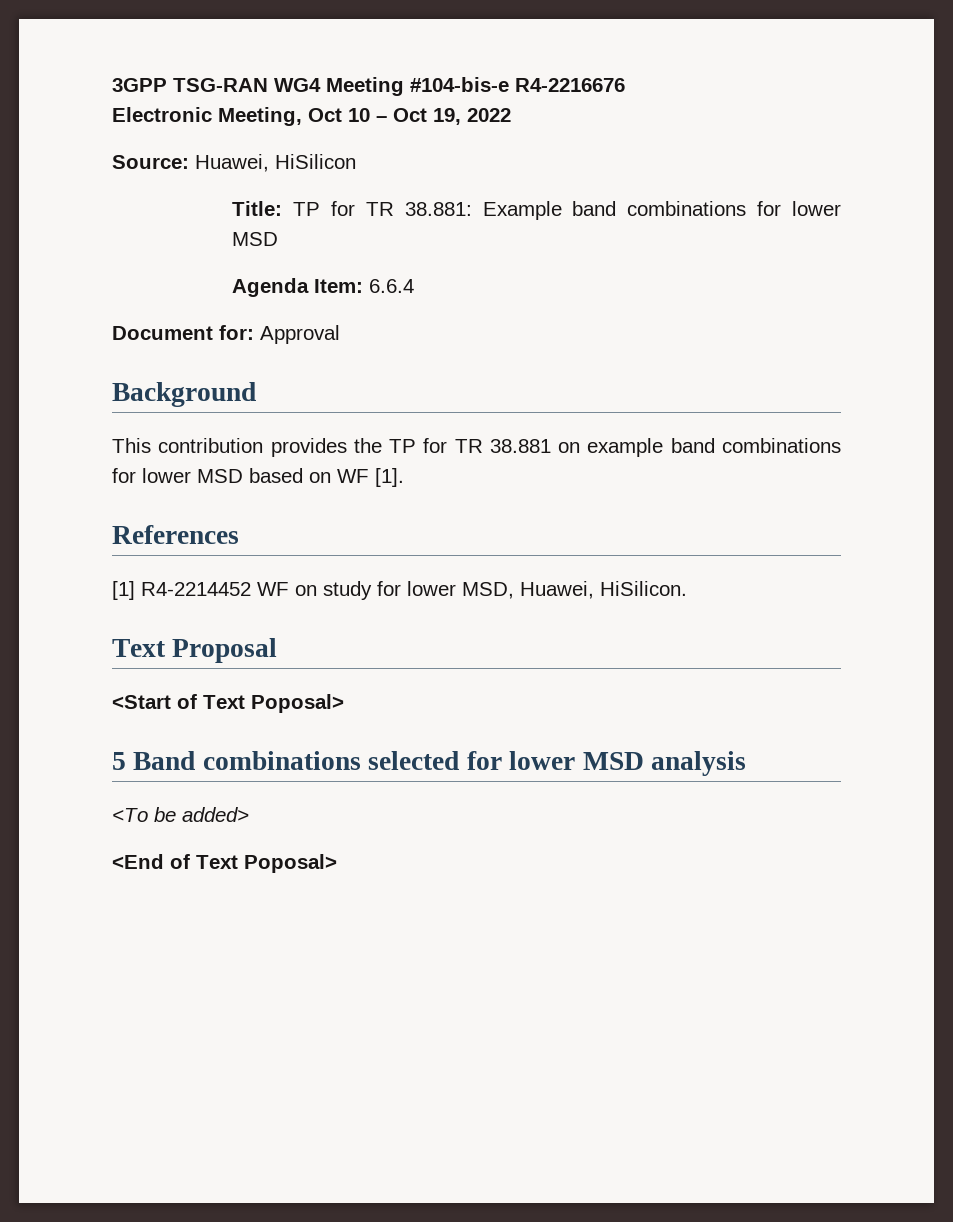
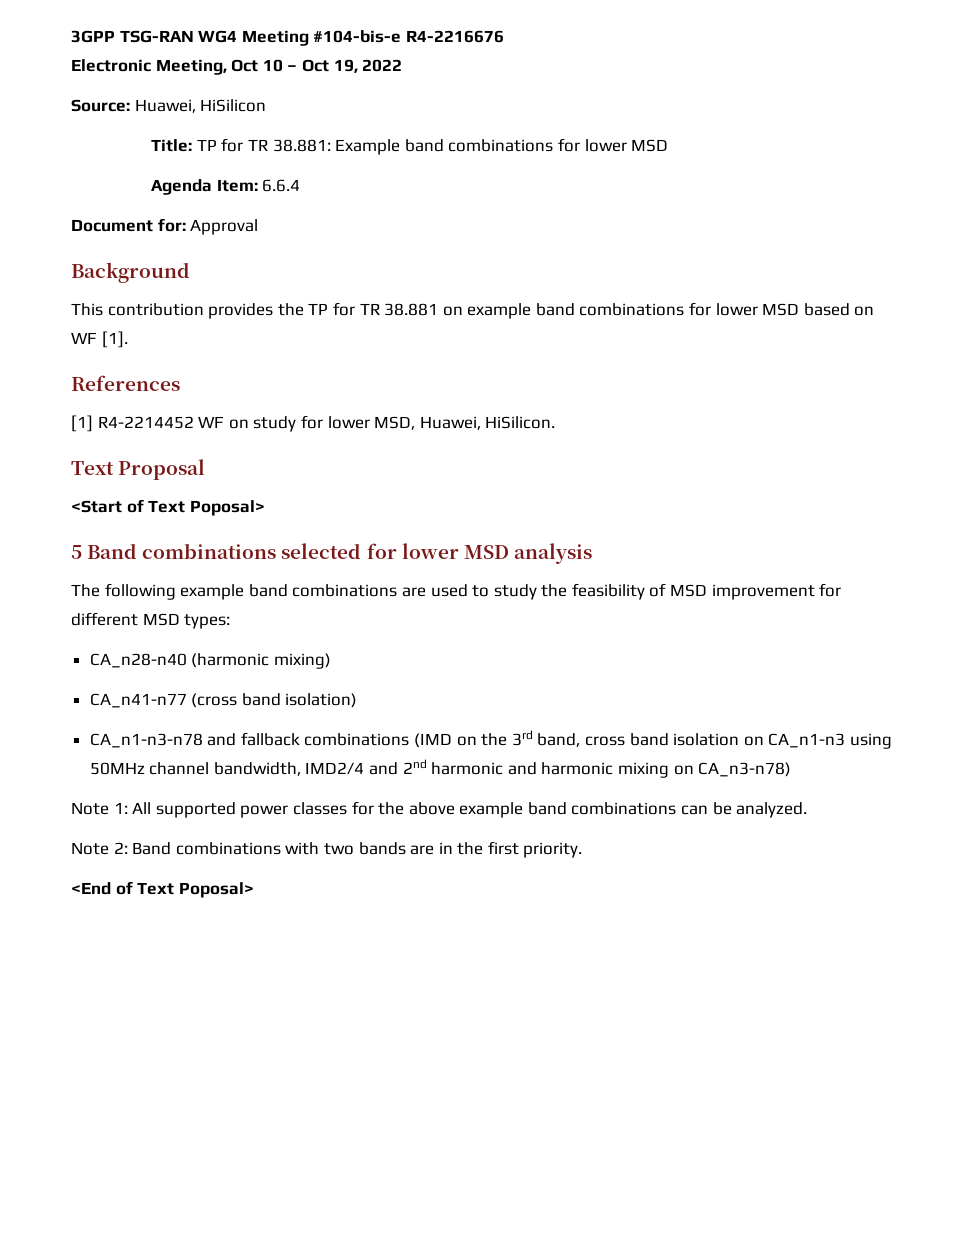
- <To be added>
+ The following example band combinations are used to study the feasibility of MSD improvement for different MSD types:
+ CA_n28-n40 (harmonic mixing)
+ CA_n41-n77 (cross band isolation)
+ CA_n1-n3-n78 and fallback combinations (IMD on the 3rd band, cross band isolation on CA_n1-n3 using 50MHz channel bandwidth, IMD2/4 and 2nd harmonic and harmonic mixing on CA_n3-n78)
+ Note 1: All supported power classes for the above example band combinations can be analyzed.
+ Note 2: Band combinations with two bands are in the first priority.

